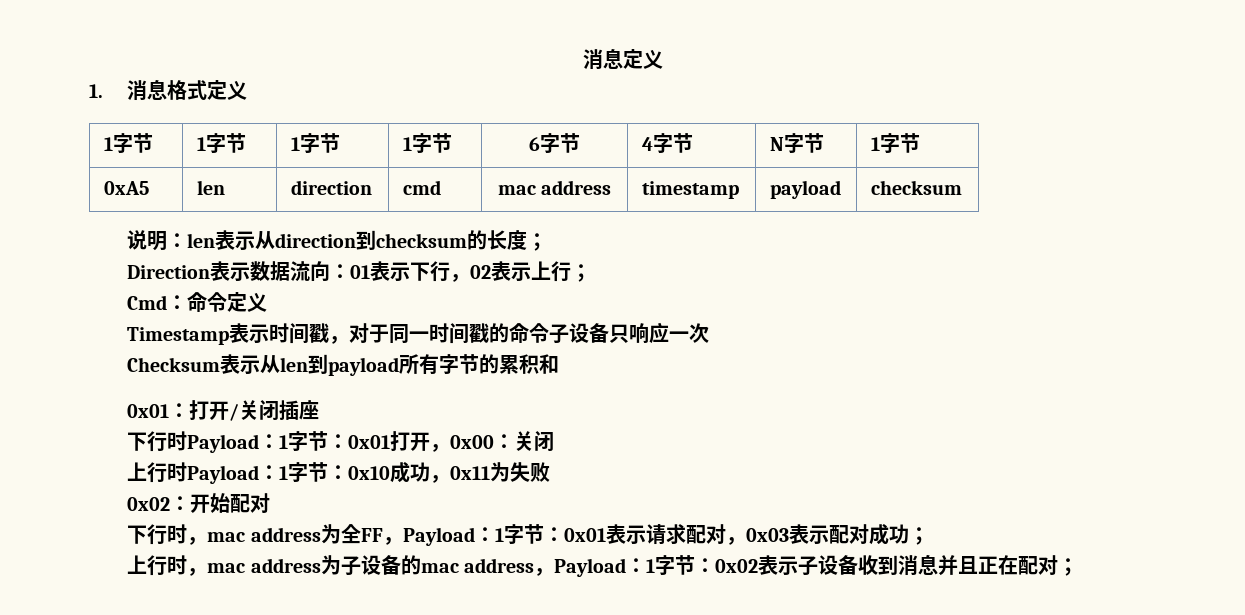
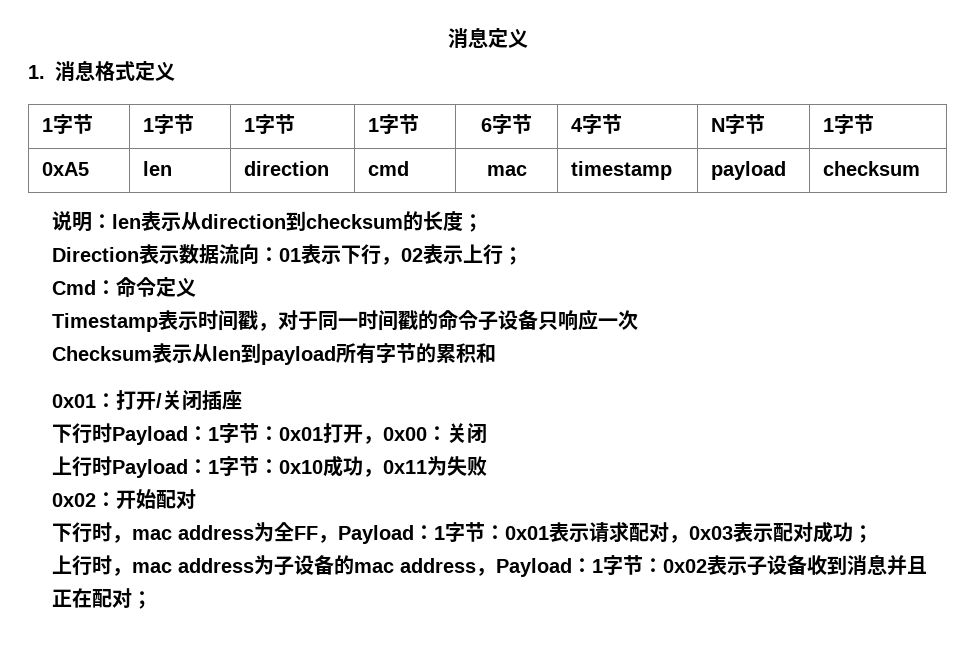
- 0xA5 | len | direction | cmd | mac address | timestamp | payload | checksum
+ 0xA5 | len | direction | cmd | mac | timestamp | payload | checksum

